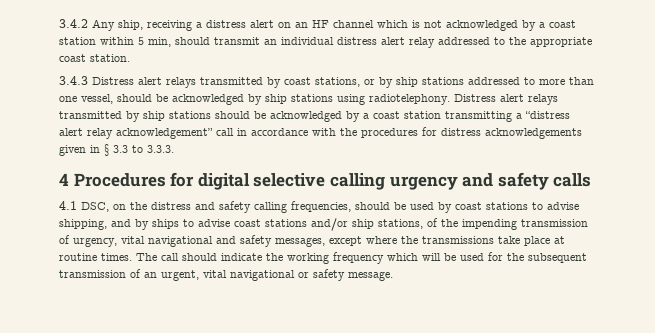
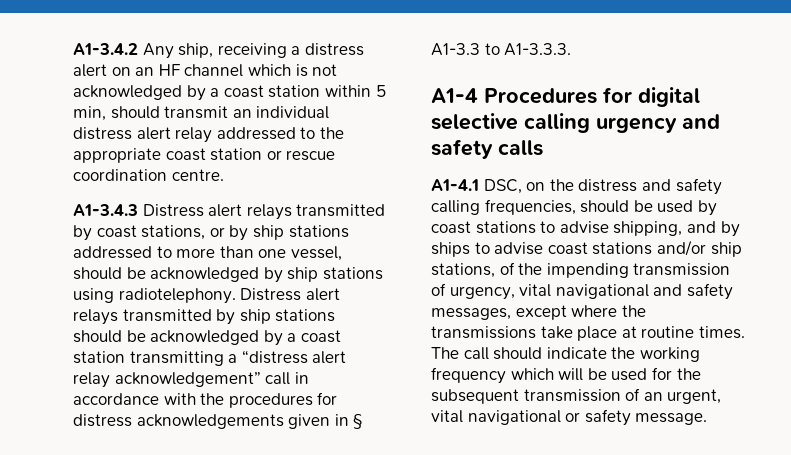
- 3.4.2 Any ship, receiving a distress alert on an HF channel which is not acknowledged by a coast station within 5 min, should transmit an individual distress alert relay addressed to the appropriate coast station.
- 3.4.3 Distress alert relays transmitted by coast stations, or by ship stations addressed to more than one vessel, should be acknowledged by ship stations using radiotelephony.
+ A1-3.4.2 Any ship, receiving a distress alert on an HF channel which is not acknowledged by a coast station within 5 min, should transmit an individual distress alert relay addressed to the appropriate coast station or rescue coordination centre.
+ A1-3.4.3 Distress alert relays transmitted by coast stations, or by ship stations addressed to more than one vessel, should be acknowledged by ship stations using radiotelephony.
- Distress alert relays transmitted by ship stations should be acknowledged by a coast station transmitting a “distress alert relay acknowledgement” call in accordance with the procedures for distress acknowledgements given in § 3.3 to 3.3.3.
- 4 Procedures for digital selective calling urgency and safety calls
+ Distress alert relays transmitted by ship stations should be acknowledged by a coast station transmitting a “distress alert relay acknowledgement” call in accordance with the procedures for distress acknowledgements given in § A1-3.3 to A1-3.3.3.
+ A1-4 Procedures for digital selective calling urgency and safety calls
- 4.1 DSC, on the distress and safety calling frequencies, should be used by coast stations to advise shipping, and by ships to advise coast stations and/or ship stations, of the impending transmission of urgency, vital navigational and safety messages, except where the transmissions take place at routine times.
+ A1-4.1 DSC, on the distress and safety calling frequencies, should be used by coast stations to advise shipping, and by ships to advise coast stations and/or ship stations, of the impending transmission of urgency, vital navigational and safety messages, except where the transmissions take place at routine times.

